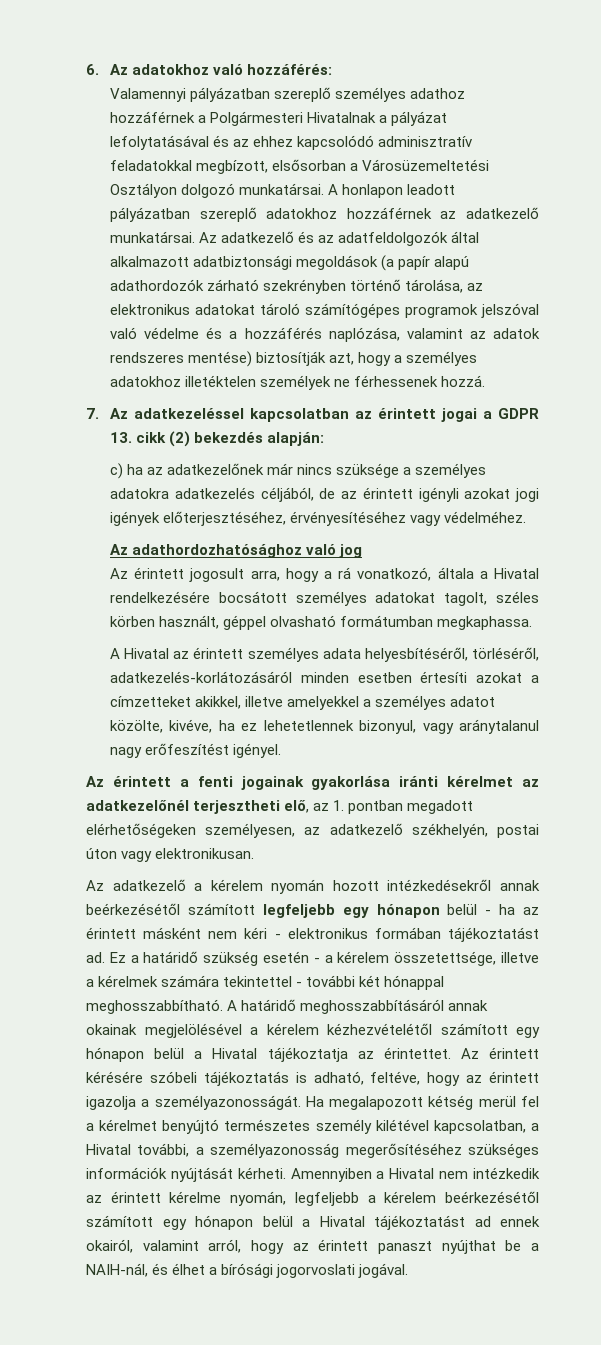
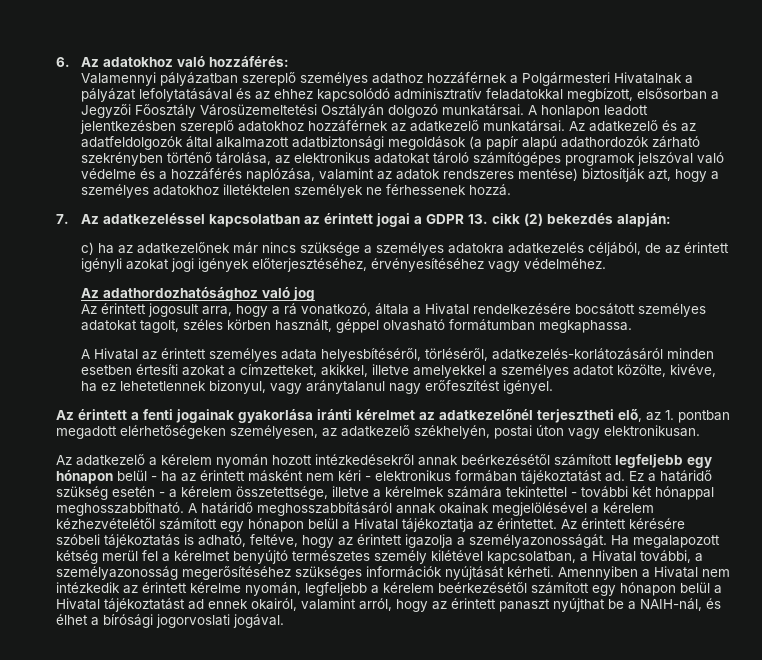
- Valamennyi pályázatban szereplő személyes adathoz hozzáférnek a Polgármesteri Hivatalnak a pályázat lefolytatásával és az ehhez kapcsolódó adminisztratív feladatokkal megbízott, elsősorban a Városüzemeltetési Osztályon dolgozó munkatársai.
+ Valamennyi pályázatban szereplő személyes adathoz hozzáférnek a Polgármesteri Hivatalnak a pályázat lefolytatásával és az ehhez kapcsolódó adminisztratív feladatokkal megbízott, elsősorban a Jegyzői Főosztály Városüzemeltetési Osztályán dolgozó munkatársai.
- A honlapon leadott pályázatban szereplő adatokhoz hozzáférnek az adatkezelő munkatársai.
+ A honlapon leadott jelentkezésben szereplő adatokhoz hozzáférnek az adatkezelő munkatársai.
- A Hivatal az érintett személyes adata helyesbítéséről, törléséről, adatkezelés-korlátozásáról minden esetben értesíti azokat a címzetteket akikkel, illetve amelyekkel a személyes adatot közölte, kivéve, ha ez lehetetlennek bizonyul, vagy aránytalanul nagy erőfeszítést igényel.
+ A Hivatal az érintett személyes adata helyesbítéséről, törléséről, adatkezelés-korlátozásáról minden esetben értesíti azokat a címzetteket, akikkel, illetve amelyekkel a személyes adatot közölte, kivéve, ha ez lehetetlennek bizonyul, vagy aránytalanul nagy erőfeszítést igényel.

